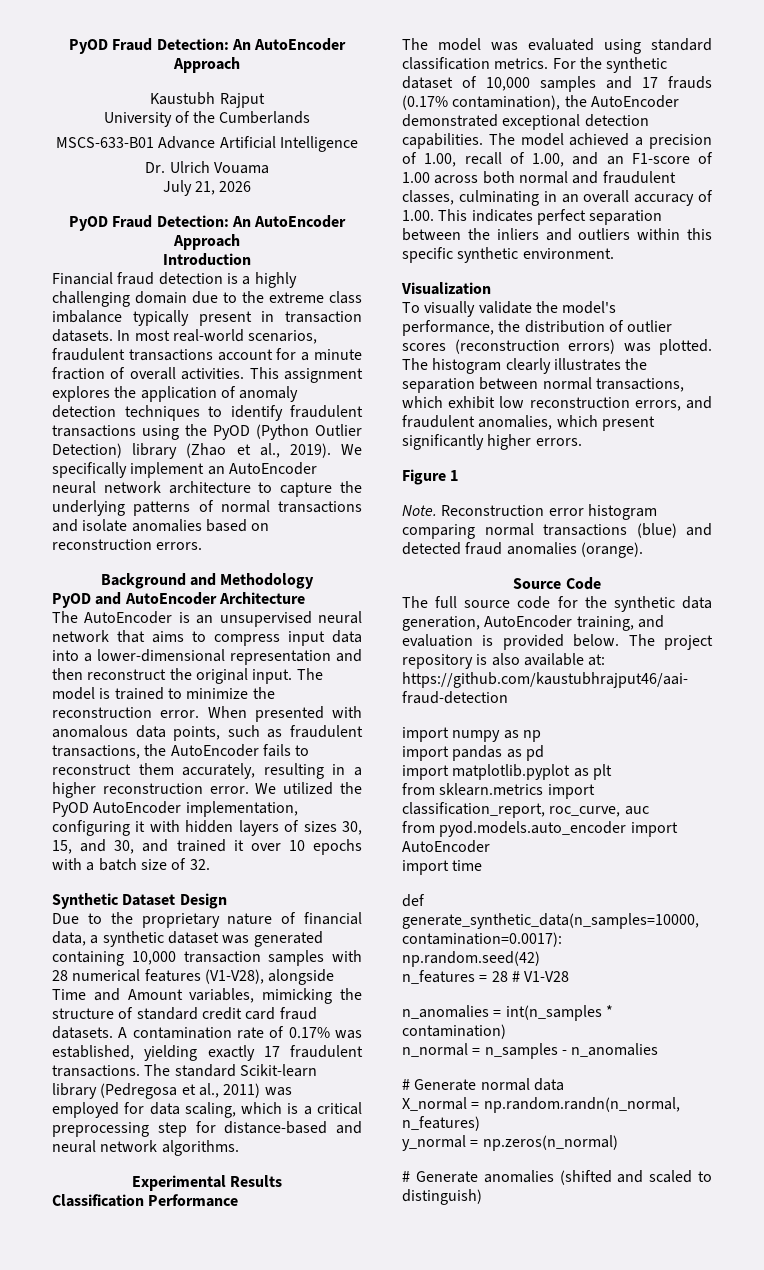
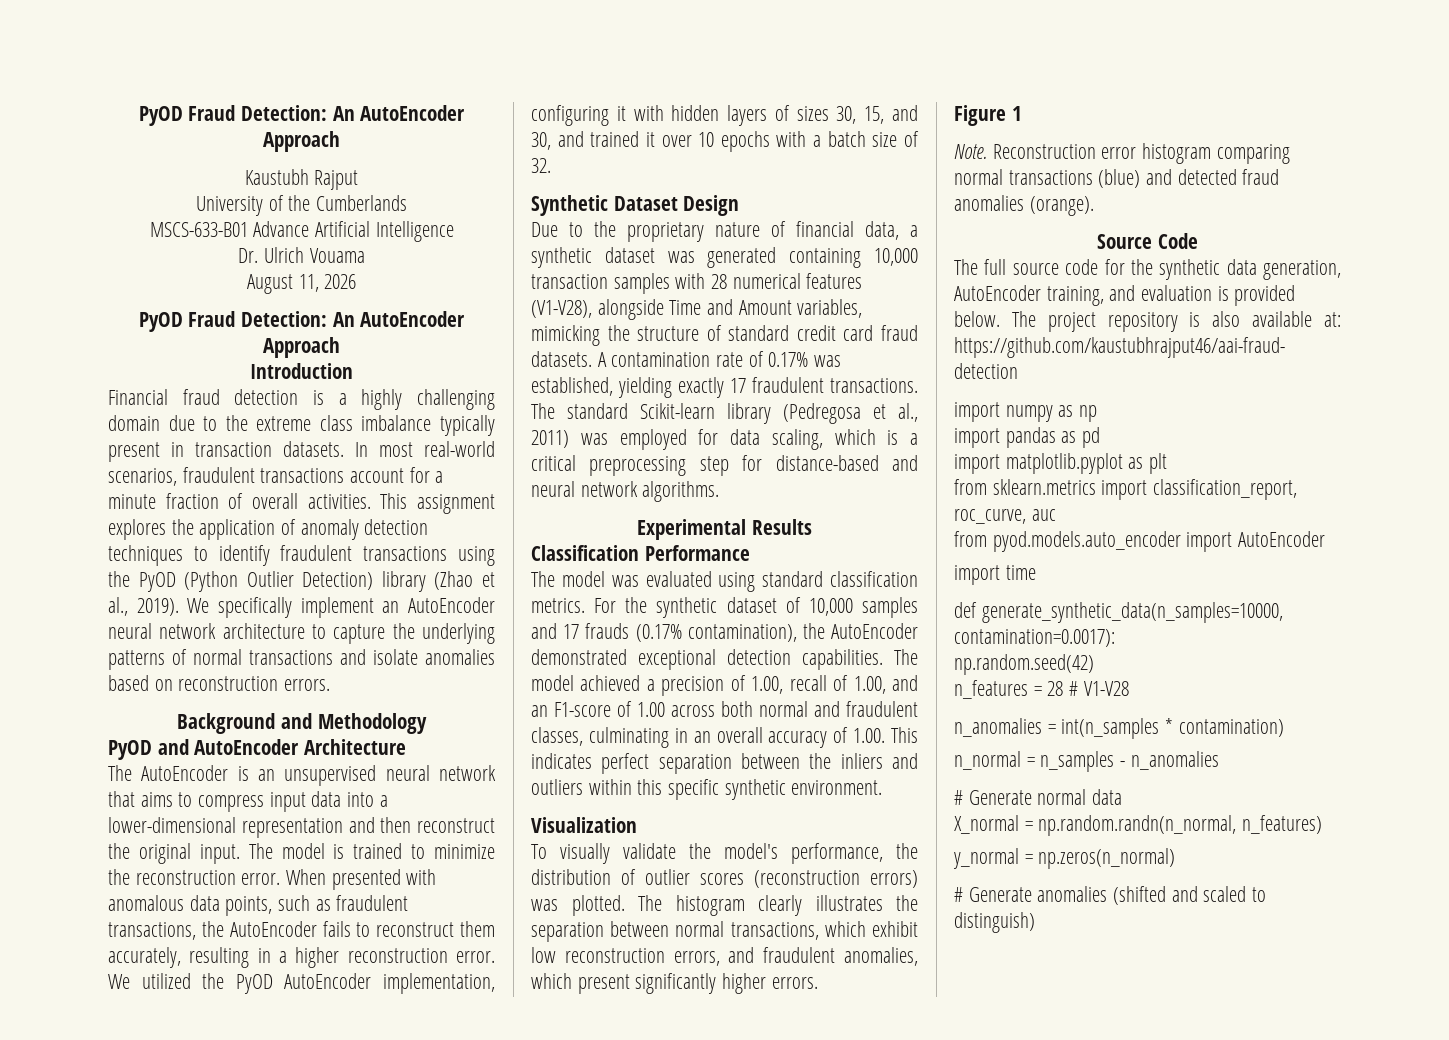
- July 21, 2026
+ August 11, 2026

